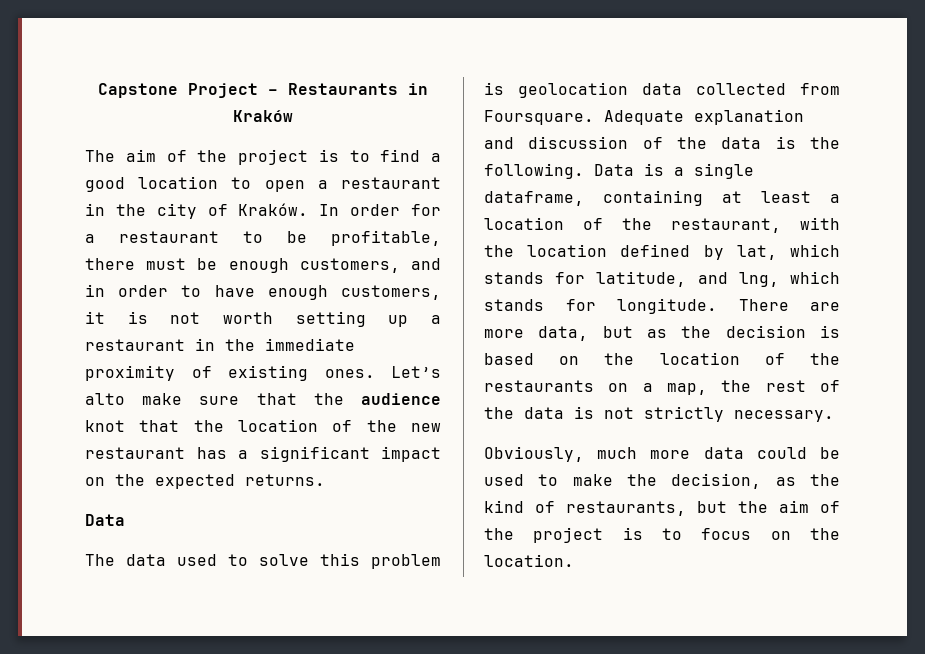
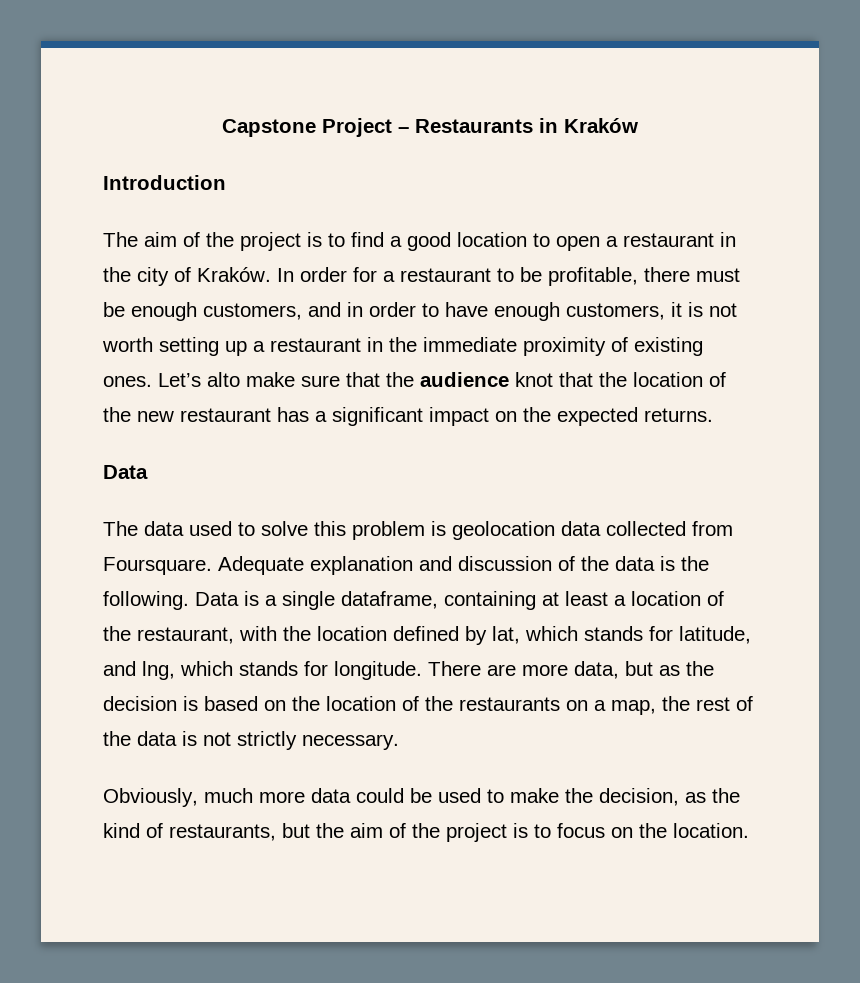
+ Introduction

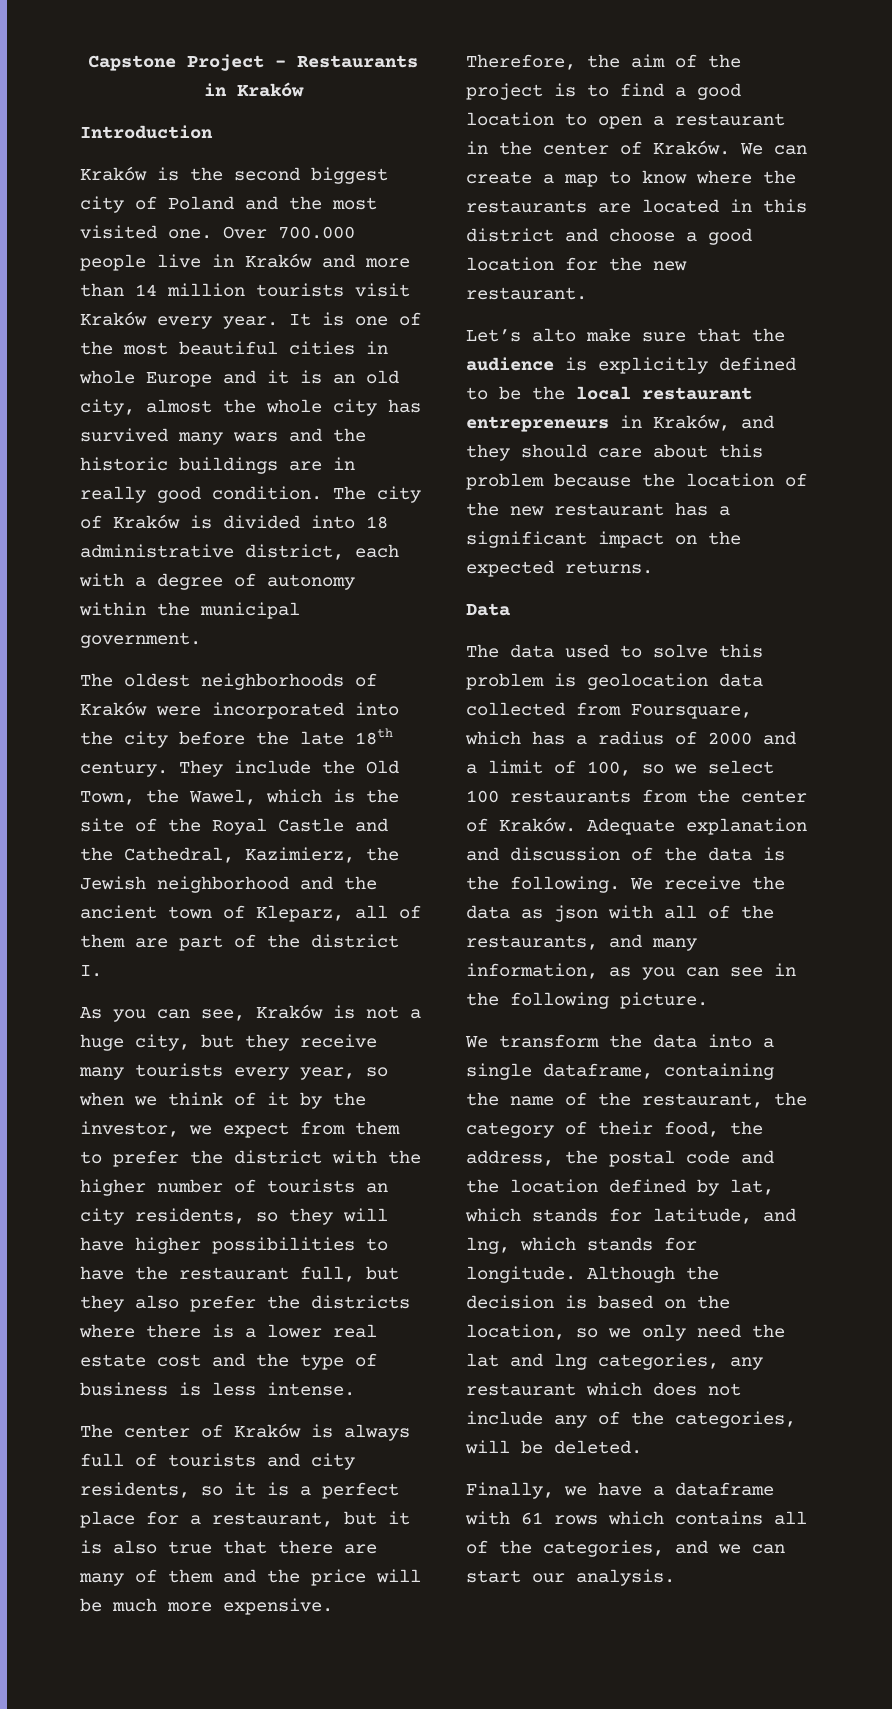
- The aim of the project is to find a good location to open a restaurant in the city of Kraków. In order for a restaurant to be profitable, there must be enough customers, and in order to have enough customers, it is not worth setting up a restaurant in the immediate proximity of existing ones. Let’s alto make sure that the audience knot that the location of the new restaurant has a significant impact on the expected returns.
+ Kraków is the second biggest city of Poland and the most visited one. Over 700.000 people live in Kraków and more than 14 million tourists visit Kraków every year. It is one of the most beautiful cities in whole Europe and it is an old city, almost the whole city has survived many wars and the historic buildings are in really good condition. The city of Kraków is divided into 18 administrative district, each with a degree of autonomy within the municipal government.
+ The oldest neighborhoods of Kraków were incorporated into the city before the late 18th century. They include the Old Town, the Wawel, which is the site of the Royal Castle and the Cathedral, Kazimierz, the Jewish neighborhood and the ancient town of Kleparz, all of them are part of the district I.
+ As you can see, Kraków is not a huge city, but they receive many tourists every year, so when we think of it by the investor, we expect from them to prefer the district with the higher number of tourists an city residents, so they will have higher possibilities to have the restaurant full, but they also prefer the districts where there is a lower real estate cost and the type of business is less intense.
+ The center of Kraków is always full of tourists and city residents, so it is a perfect place for a restaurant, but it is also true that there are many of them and the price will be much more expensive. Therefore, the aim of the project is to find a good location to open a restaurant in the center of Kraków. We can create a map to know where the restaurants are located in this district and choose a good location for the new restaurant.
+ Let’s alto make sure that the audience is explicitly defined to be the local restaurant entrepreneurs in Kraków, and they should care about this problem because the location of the new restaurant has a significant impact on the expected returns.
- The data used to solve this problem is geolocation data collected from Foursquare.
+ The data used to solve this problem is geolocation data collected from Foursquare, which has a radius of 2000 and a limit of 100, so we select 100 restaurants from the center of Kraków.
- Data is a single dataframe, containing at least a location of the restaurant, with the location defined by lat, which stands for latitude, and lng, which stands for longitude.
+ We receive the data as json with all of the restaurants, and many information, as you can see in the following picture.
+ We transform the data into a single dataframe, containing the name of the restaurant, the category of their food, the address, the postal code and the location defined by lat, which stands for latitude, and lng, which stands for longitude.
- There are more data, but as the decision is based on the location of the restaurants on a map, the rest of the data is not strictly necessary.
- Obviously, much more data could be used to make the decision, as the kind of restaurants, but the aim of the project is to focus on the location.
+ Although the decision is based on the location, so we only need the lat and lng categories, any restaurant which does not include any of the categories, will be deleted.
+ Finally, we have a dataframe with 61 rows which contains all of the categories, and we can start our analysis.

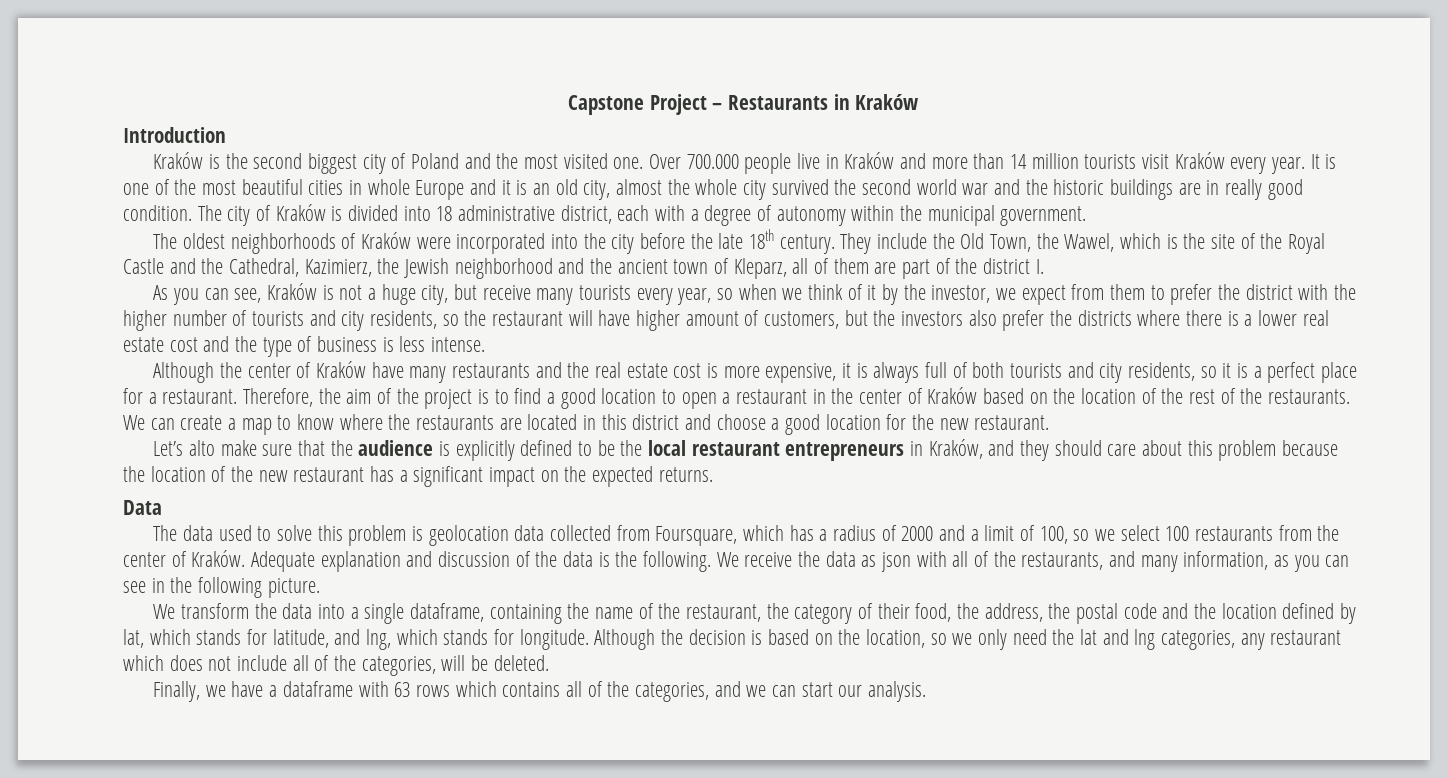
- It is one of the most beautiful cities in whole Europe and it is an old city, almost the whole city has survived many wars and the historic buildings are in really good condition.
+ It is one of the most beautiful cities in whole Europe and it is an old city, almost the whole city survived the second world war and the historic buildings are in really good condition.
- As you can see, Kraków is not a huge city, but they receive many tourists every year, so when we think of it by the investor, we expect from them to prefer the district with the higher number of tourists an city residents, so they will have higher possibilities to have the restaurant full, but they also prefer the districts where there is a lower real estate cost and the type of business is less intense.
+ As you can see, Kraków is not a huge city, but receive many tourists every year, so when we think of it by the investor, we expect from them to prefer the district with the higher number of tourists and city residents, so the restaurant will have higher amount of customers, but the investors also prefer the districts where there is a lower real estate cost and the type of business is less intense.
- The center of Kraków is always full of tourists and city residents, so it is a perfect place for a restaurant, but it is also true that there are many of them and the price will be much more expensive.
+ Although the center of Kraków have many restaurants and the real estate cost is more expensive, it is always full of both tourists and city residents, so it is a perfect place for a restaurant.
- Therefore, the aim of the project is to find a good location to open a restaurant in the center of Kraków.
+ Therefore, the aim of the project is to find a good location to open a restaurant in the center of Kraków based on the location of the rest of the restaurants.
- Although the decision is based on the location, so we only need the lat and lng categories, any restaurant which does not include any of the categories, will be deleted.
+ Although the decision is based on the location, so we only need the lat and lng categories, any restaurant which does not include all of the categories, will be deleted.
- Finally, we have a dataframe with 61 rows which contains all of the categories, and we can start our analysis.
+ Finally, we have a dataframe with 63 rows which contains all of the categories, and we can start our analysis.

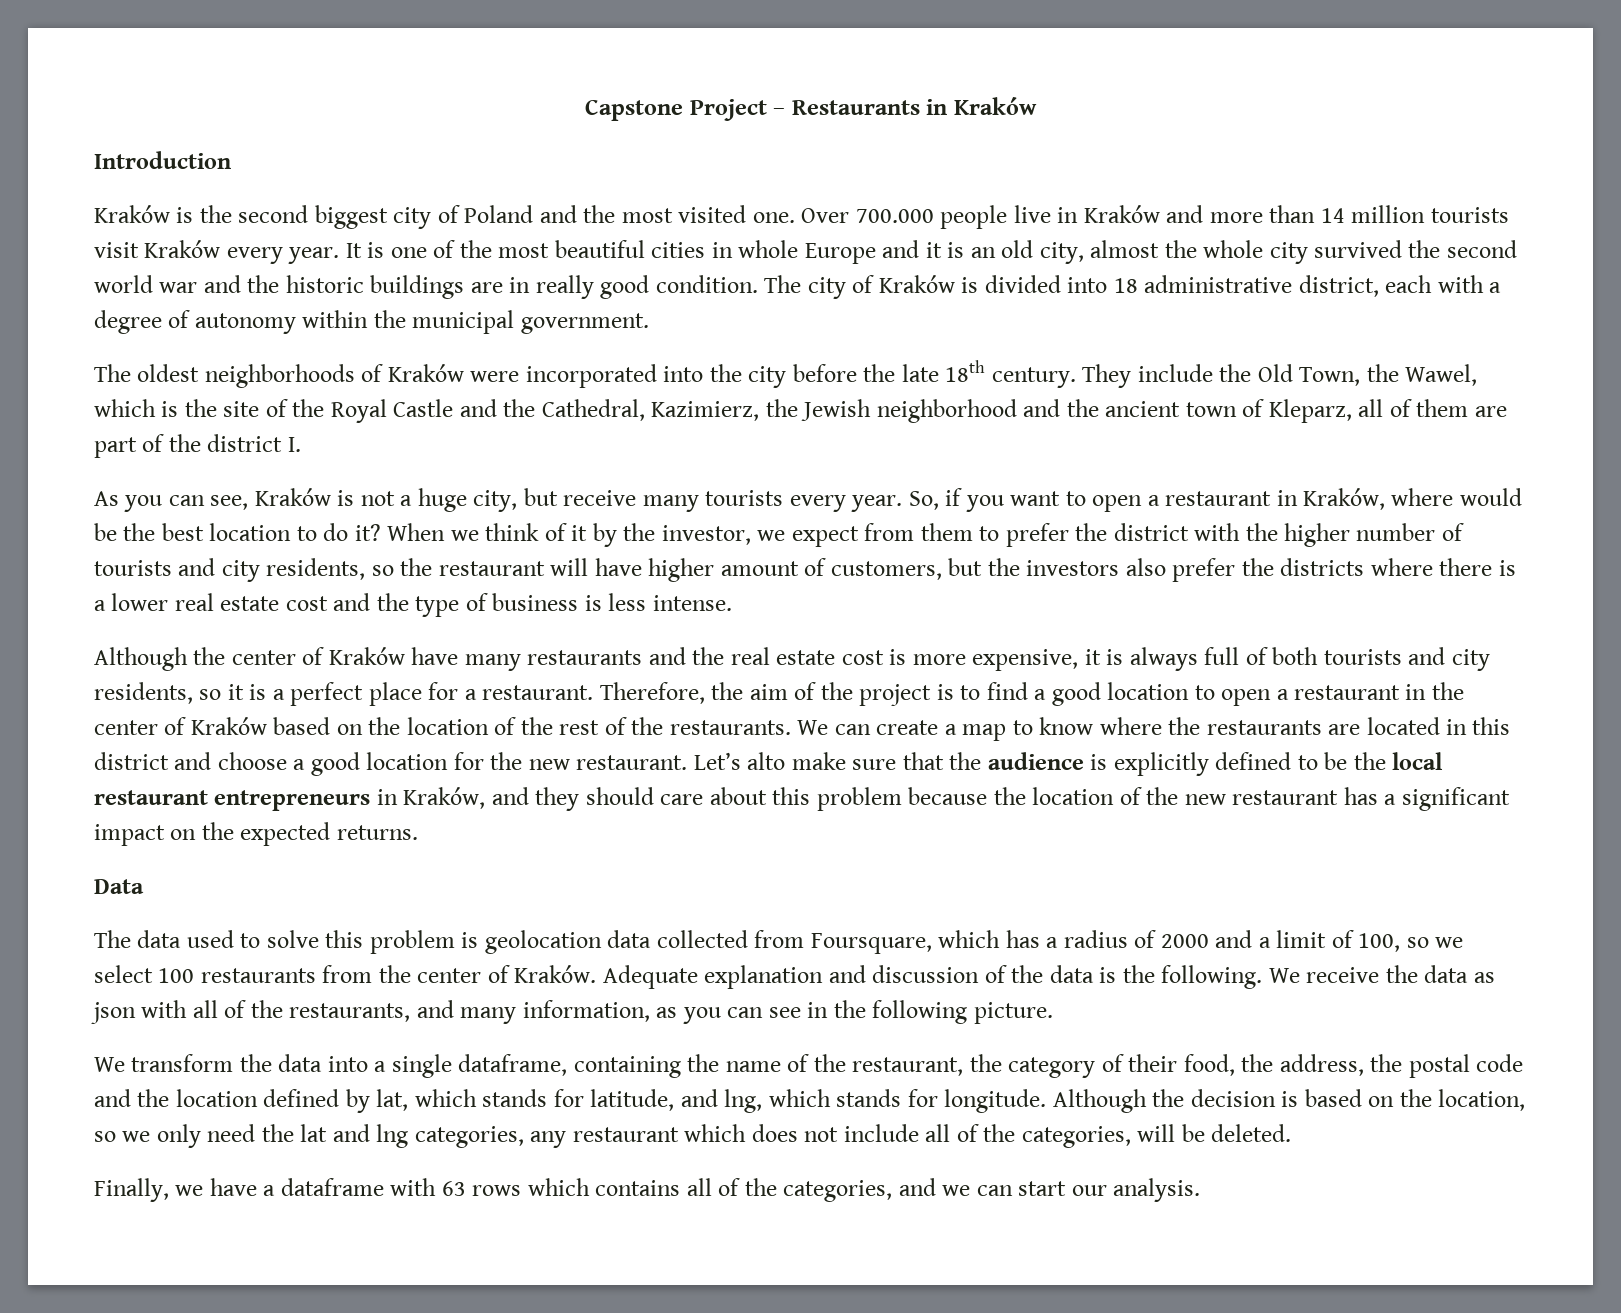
- As you can see, Kraków is not a huge city, but receive many tourists every year, so when we think of it by the investor, we expect from them to prefer the district with the higher number of tourists and city residents, so the restaurant will have higher amount of customers, but the investors also prefer the districts where there is a lower real estate cost and the type of business is less intense.
+ As you can see, Kraków is not a huge city, but receive many tourists every year. So, if you want to open a restaurant in Kraków, where would be the best location to do it? When we think of it by the investor, we expect from them to prefer the district with the higher number of tourists and city residents, so the restaurant will have higher amount of customers, but the investors also prefer the districts where there is a lower real estate cost and the type of business is less intense.
- We can create a map to know where the restaurants are located in this district and choose a good location for the new restaurant.
- Let’s alto make sure that the audience is explicitly defined to be the local restaurant entrepreneurs in Kraków, and they should care about this problem because the location of the new restaurant has a significant impact on the expected returns.
+ We can create a map to know where the restaurants are located in this district and choose a good location for the new restaurant. Let’s alto make sure that the audience is explicitly defined to be the local restaurant entrepreneurs in Kraków, and they should care about this problem because the location of the new restaurant has a significant impact on the expected returns.

